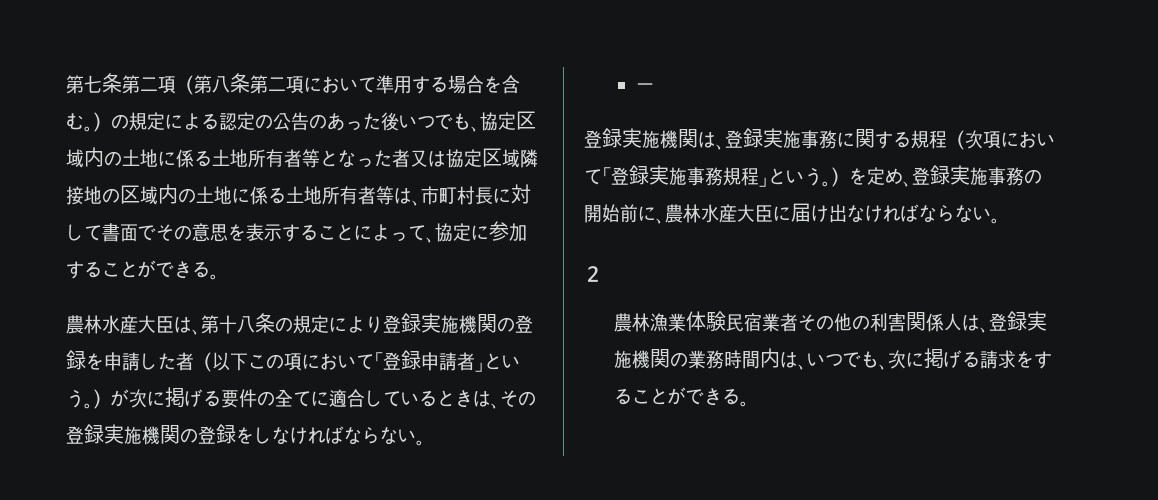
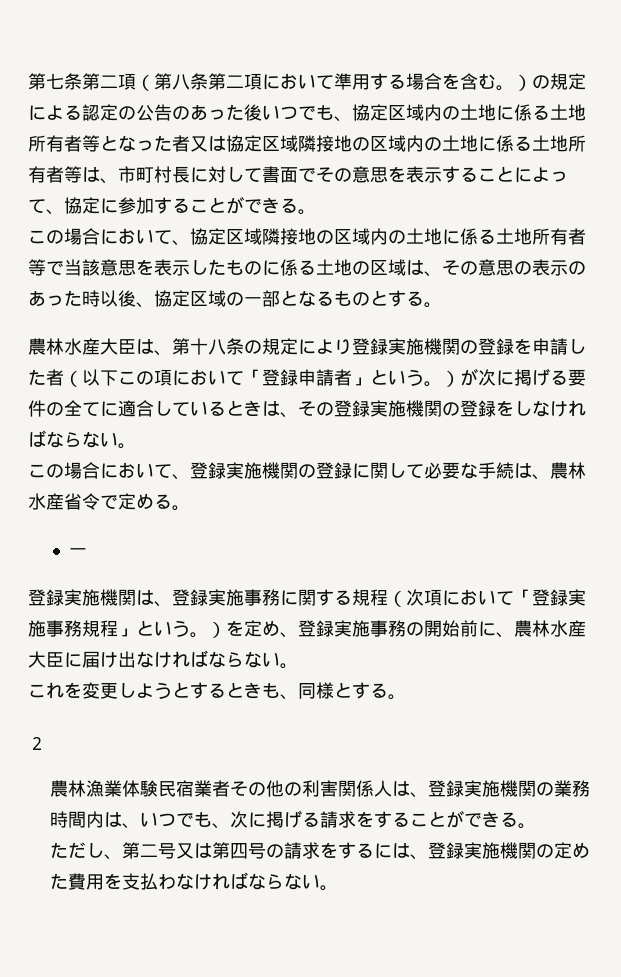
+ この場合において、協定区域隣接地の区域内の土地に係る土地所有者等で当該意思を表示したものに係る土地の区域は、その意思の表示のあった時以後、協定区域の一部となるものとする。
+ この場合において、登録実施機関の登録に関して必要な手続は、農林水産省令で定める。
+ これを変更しようとするときも、同様とする。
+ ただし、第二号又は第四号の請求をするには、登録実施機関の定めた費用を支払わなければならない。

